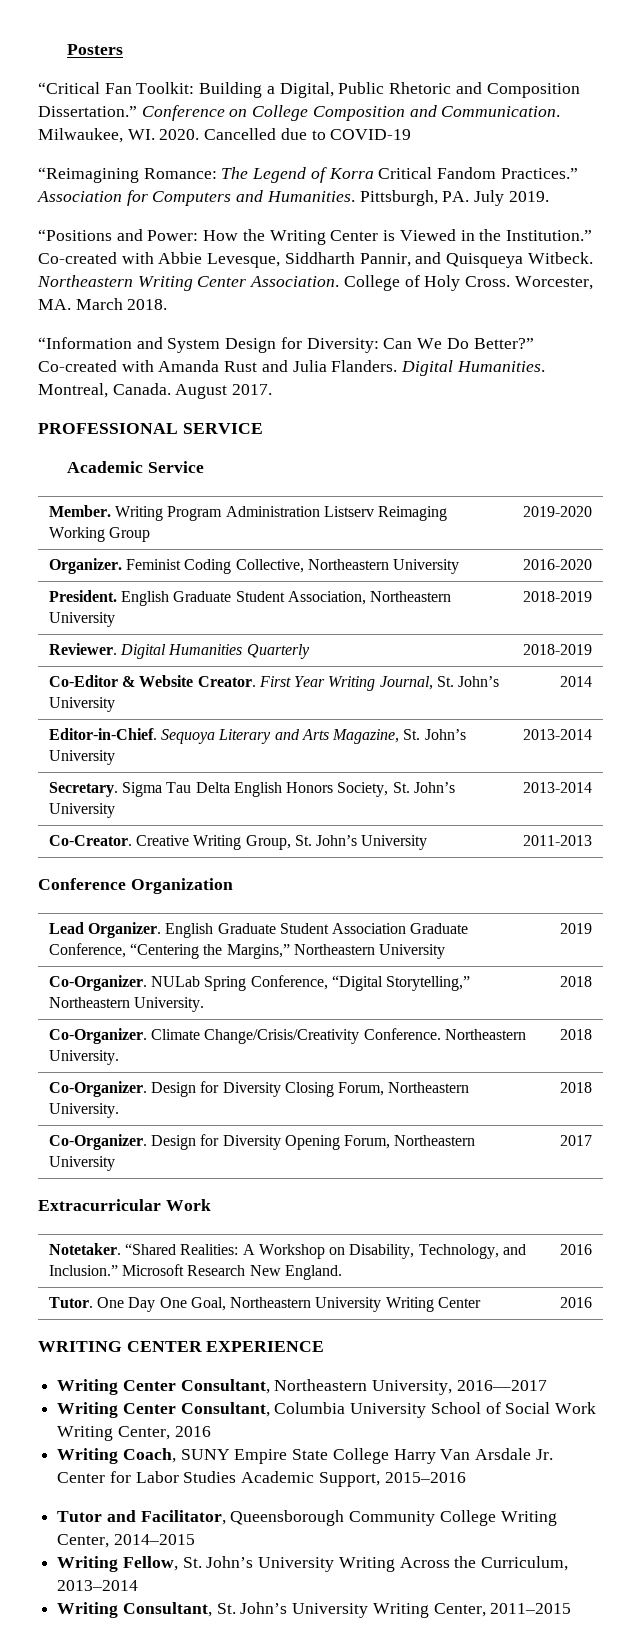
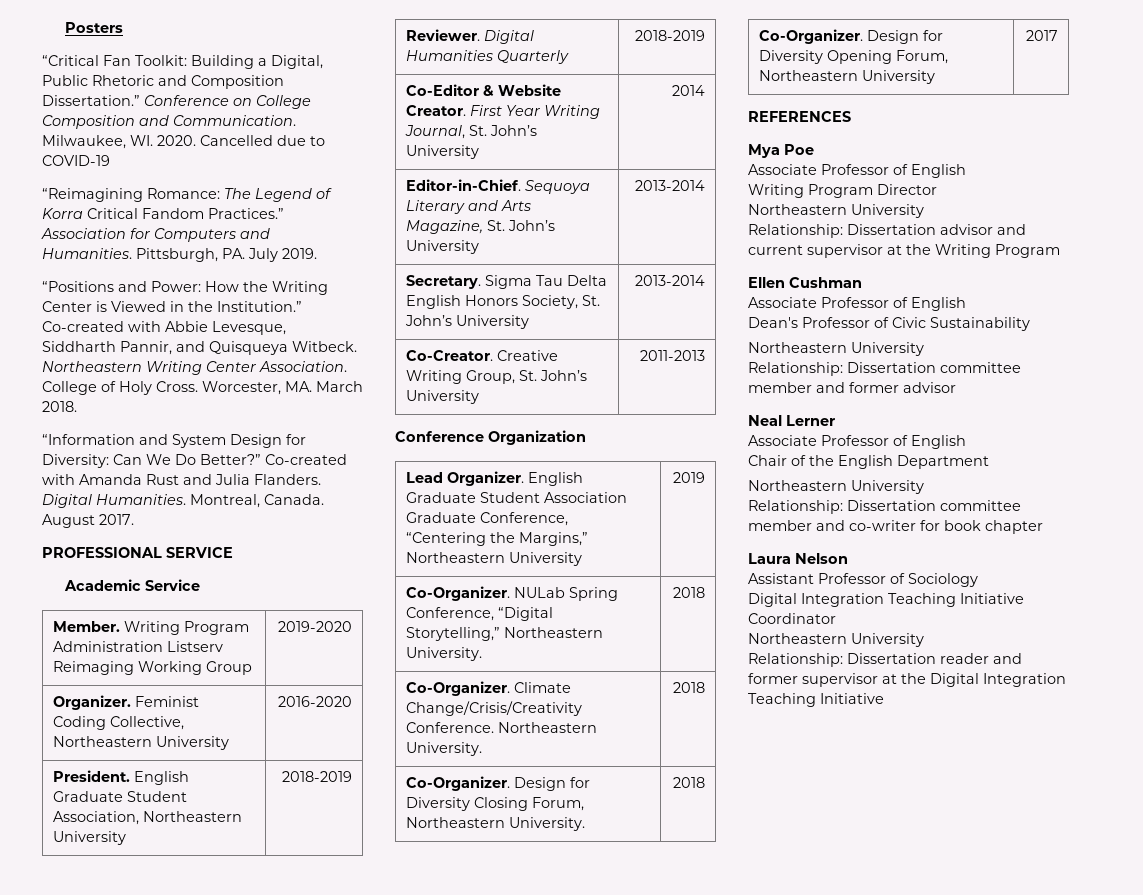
- Extracurricular Work
- Notetaker. “Shared Realities: A Workshop on Disability, Technology, and Inclusion.” Microsoft Research New England. | 2016
- Tutor. One Day One Goal, Northeastern University Writing Center | 2016
- WRITING CENTER EXPERIENCE
- Writing Center Consultant, Northeastern University, 2016—2017
- Writing Center Consultant, Columbia University School of Social Work Writing Center, 2016
- Writing Coach, SUNY Empire State College Harry Van Arsdale Jr. Center for Labor Studies Academic Support, 2015–2016
- Tutor and Facilitator, Queensborough Community College Writing Center, 2014–2015
- Writing Fellow, St. John’s University Writing Across the Curriculum, 2013–2014
- Writing Consultant, St. John’s University Writing Center, 2011–2015
+ REFERENCES
+ Mya Poe
+ Associate Professor of English
+ Writing Program Director
+ Northeastern University
+ Relationship: Dissertation advisor and current supervisor at the Writing Program
+ Ellen Cushman
+ Associate Professor of English
+ Dean's Professor of Civic Sustainability
+ Northeastern University
+ Relationship: Dissertation committee member and former advisor
+ Neal Lerner
+ Associate Professor of English
+ Chair of the English Department
+ Northeastern University
+ Relationship: Dissertation committee member and co-writer for book chapter
+ Laura Nelson
+ Assistant Professor of Sociology
+ Digital Integration Teaching Initiative Coordinator
+ Northeastern University
+ Relationship: Dissertation reader and former supervisor at the Digital Integration Teaching Initiative

